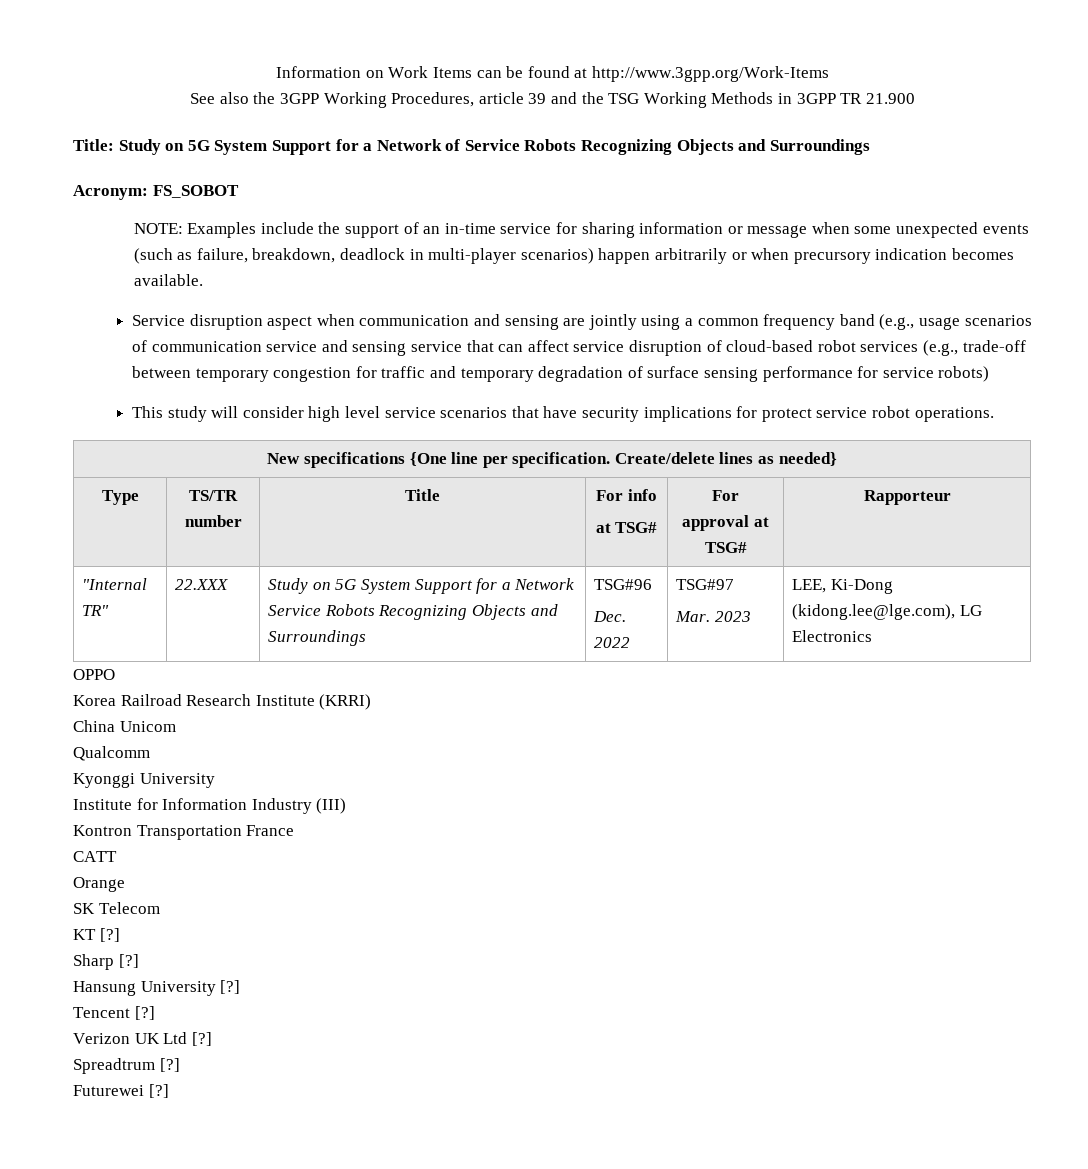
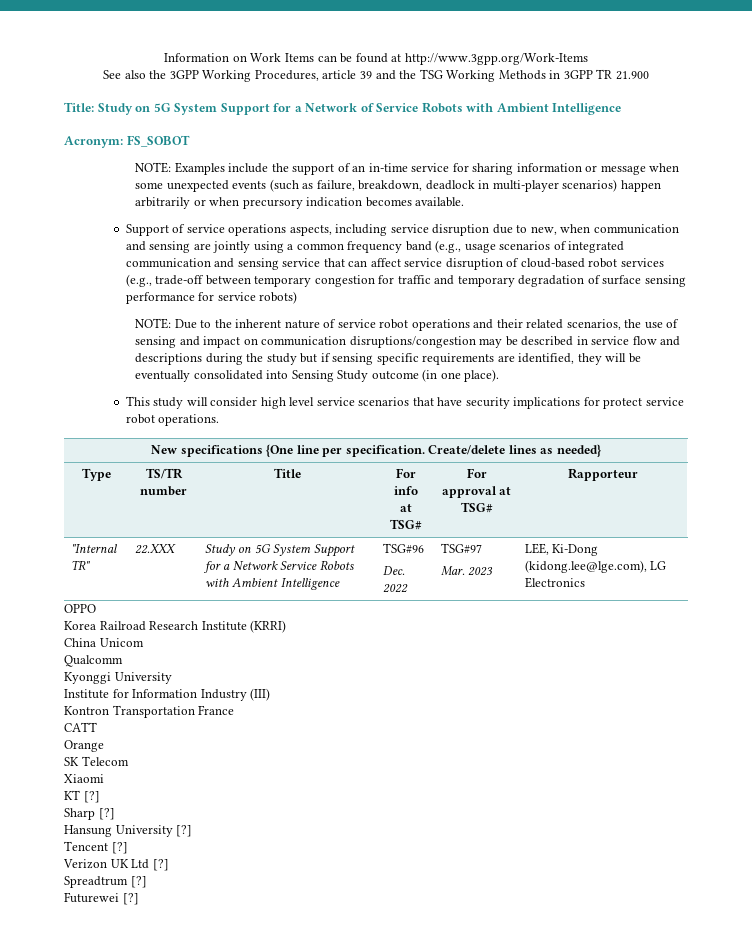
- Title: Study on 5G System Support for a Network of Service Robots Recognizing Objects and Surroundings
+ Title: Study on 5G System Support for a Network of Service Robots with Ambient Intelligence
- Service disruption aspect when communication and sensing are jointly using a common frequency band (e.g., usage scenarios of communication service and sensing service that can affect service disruption of cloud-based robot services (e.g., trade-off between temporary congestion for traffic and temporary degradation of surface sensing performance for service robots)
+ Support of service operations aspects, including service disruption due to new, when communication and sensing are jointly using a common frequency band (e.g., usage scenarios of integrated communication and sensing service that can affect service disruption of cloud-based robot services (e.g., trade-off between temporary congestion for traffic and temporary degradation of surface sensing performance for service robots)
+ NOTE: Due to the inherent nature of service robot operations and their related scenarios, the use of sensing and impact on communication disruptions/congestion may be described in service flow and descriptions during the study but if sensing specific requirements are identified, they will be eventually consolidated into Sensing Study outcome (in one place).
- "Internal TR" | 22.XXX | Study on 5G System Support for a Network Service Robots Recognizing Objects and Surroundings | TSG#96
+ "Internal TR" | 22.XXX | Study on 5G System Support for a Network Service Robots with Ambient Intelligence | TSG#96
+ Xiaomi

